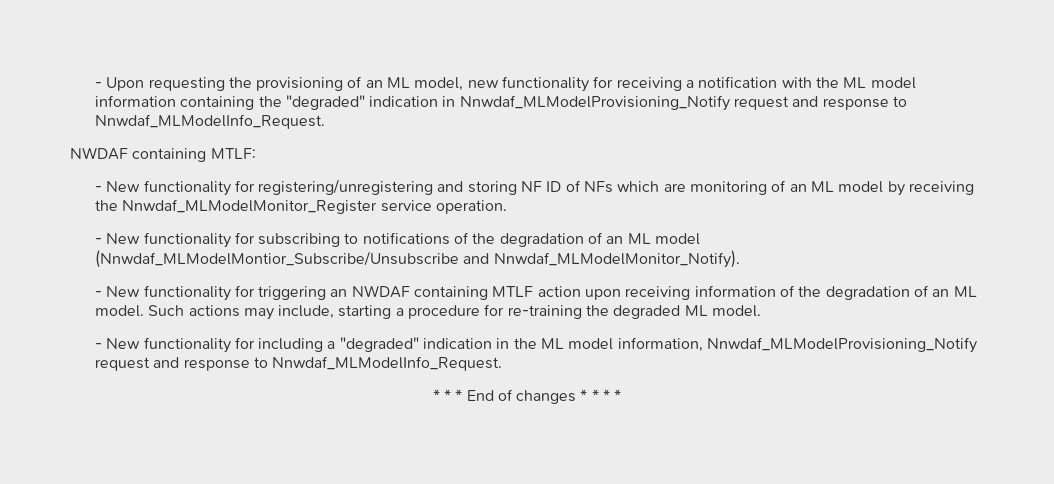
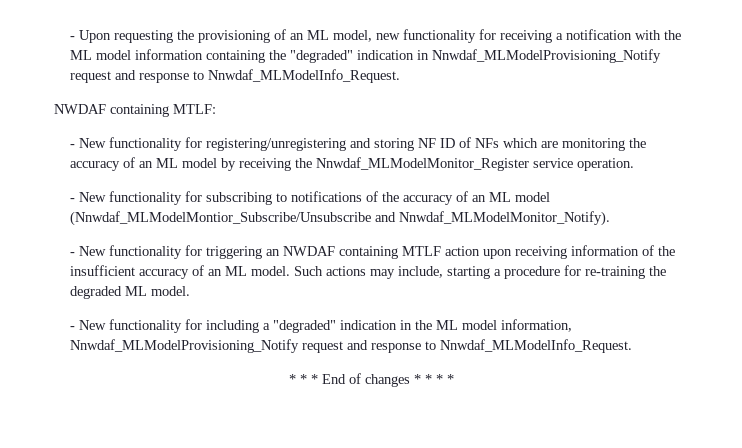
- - New functionality for registering/unregistering and storing NF ID of NFs which are monitoring of an ML model by receiving the Nnwdaf_MLModelMonitor_Register service operation.
+ - New functionality for registering/unregistering and storing NF ID of NFs which are monitoring the accuracy of an ML model by receiving the Nnwdaf_MLModelMonitor_Register service operation.
- - New functionality for subscribing to notifications of the degradation of an ML model (Nnwdaf_MLModelMontior_Subscribe/Unsubscribe and Nnwdaf_MLModelMonitor_Notify).
+ - New functionality for subscribing to notifications of the accuracy of an ML model (Nnwdaf_MLModelMontior_Subscribe/Unsubscribe and Nnwdaf_MLModelMonitor_Notify).
- - New functionality for triggering an NWDAF containing MTLF action upon receiving information of the degradation of an ML model.
+ - New functionality for triggering an NWDAF containing MTLF action upon receiving information of the insufficient accuracy of an ML model.

